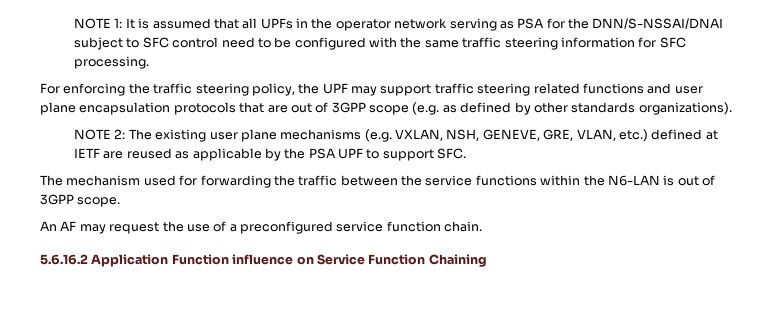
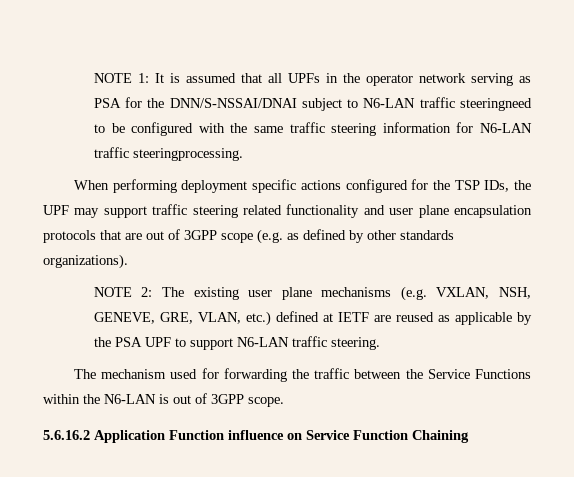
- NOTE 1: It is assumed that all UPFs in the operator network serving as PSA for the DNN/S-NSSAI/DNAI subject to SFC control need to be configured with the same traffic steering information for SFC processing.
- For enforcing the traffic steering policy, the UPF may support traffic steering related functions and user plane encapsulation protocols that are out of 3GPP scope (e.g. as defined by other standards organizations).
+ NOTE 1: It is assumed that all UPFs in the operator network serving as PSA for the DNN/S-NSSAI/DNAI subject to N6-LAN traffic steeringneed to be configured with the same traffic steering information for N6-LAN traffic steeringprocessing.
+ When performing deployment specific actions configured for the TSP IDs, the UPF may support traffic steering related functionality and user plane encapsulation protocols that are out of 3GPP scope (e.g. as defined by other standards organizations).
- NOTE 2: The existing user plane mechanisms (e.g. VXLAN, NSH, GENEVE, GRE, VLAN, etc.) defined at IETF are reused as applicable by the PSA UPF to support SFC.
+ NOTE 2: The existing user plane mechanisms (e.g. VXLAN, NSH, GENEVE, GRE, VLAN, etc.) defined at IETF are reused as applicable by the PSA UPF to support N6-LAN traffic steering.
- The mechanism used for forwarding the traffic between the service functions within the N6-LAN is out of 3GPP scope.
+ The mechanism used for forwarding the traffic between the Service Functions within the N6-LAN is out of 3GPP scope.
- An AF may request the use of a preconfigured service function chain.

